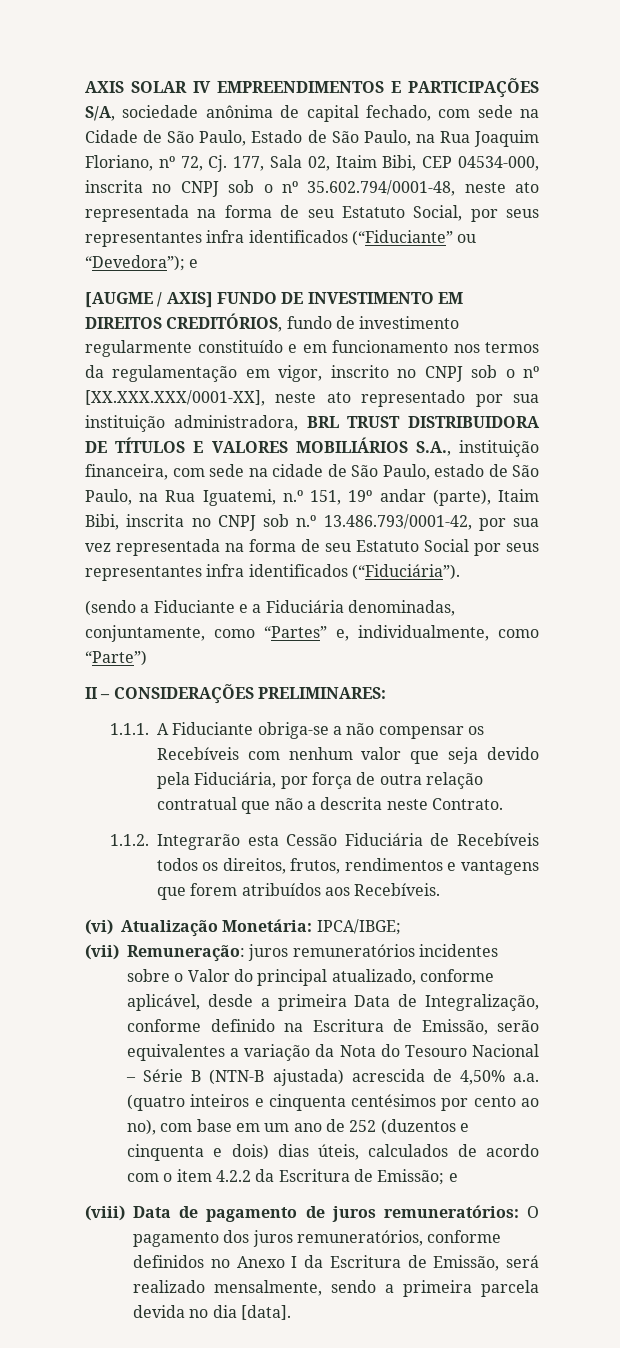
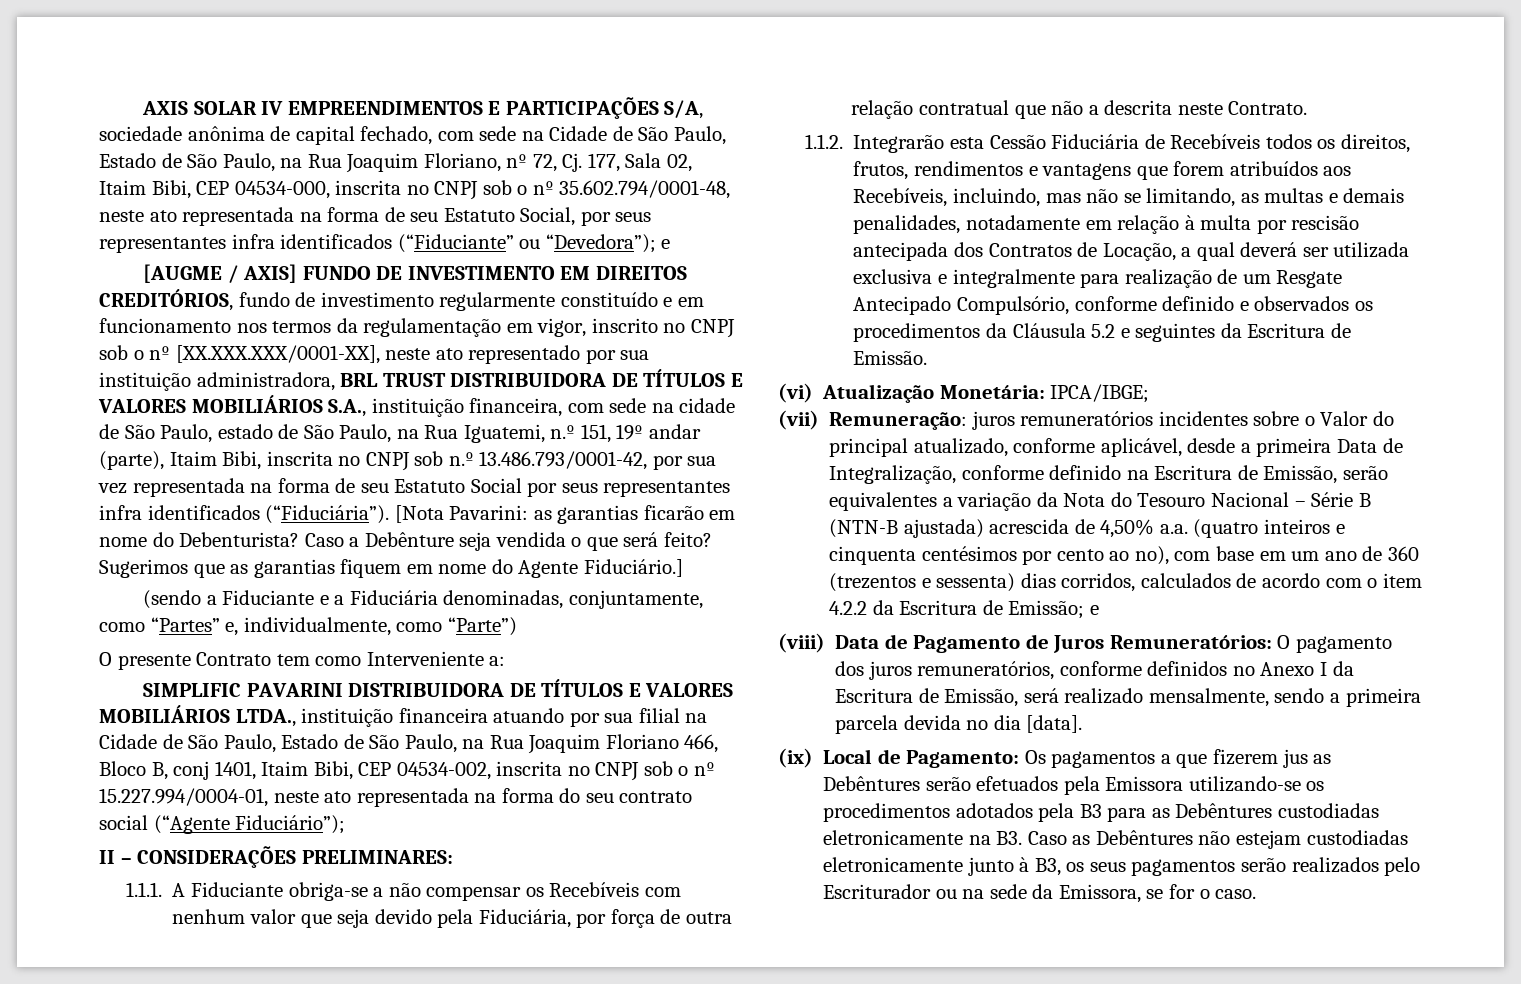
+ [Nota Pavarini: as garantias ficarão em nome do Debenturista? Caso a Debênture seja vendida o que será feito? Sugerimos que as garantias fiquem em nome do Agente Fiduciário.]
+ O presente Contrato tem como Interveniente a:
+ SIMPLIFIC PAVARINI DISTRIBUIDORA DE TÍTULOS E VALORES MOBILIÁRIOS LTDA., instituição financeira atuando por sua filial na Cidade de São Paulo, Estado de São Paulo, na Rua Joaquim Floriano 466, Bloco B, conj 1401, Itaim Bibi, CEP 04534-002, inscrita no CNPJ sob o nº 15.227.994/0004-01, neste ato representada na forma do seu contrato social (“Agente Fiduciário”);
- 1.1.2. Integrarão esta Cessão Fiduciária de Recebíveis todos os direitos, frutos, rendimentos e vantagens que forem atribuídos aos Recebíveis.
+ 1.1.2. Integrarão esta Cessão Fiduciária de Recebíveis todos os direitos, frutos, rendimentos e vantagens que forem atribuídos aos Recebíveis, incluindo, mas não se limitando, as multas e demais penalidades, notadamente em relação à multa por rescisão antecipada dos Contratos de Locação, a qual deverá ser utilizada exclusiva e integralmente para realização de um Resgate Antecipado Compulsório, conforme definido e observados os procedimentos da Cláusula 5.2 e seguintes da Escritura de Emissão.
- juros remuneratórios incidentes sobre o Valor do principal atualizado, conforme aplicável, desde a primeira Data de Integralização, conforme definido na Escritura de Emissão, serão equivalentes a variação da Nota do Tesouro Nacional – Série B (NTN-B ajustada) acrescida de 4,50% a.a. (quatro inteiros e cinquenta centésimos por cento ao no), com base em um ano de 252 (duzentos e cinquenta e dois) dias úteis, calculados de acordo com o item 4.2.2 da Escritura de Emissão;
+ juros remuneratórios incidentes sobre o Valor do principal atualizado, conforme aplicável, desde a primeira Data de Integralização, conforme definido na Escritura de Emissão, serão equivalentes a variação da Nota do Tesouro Nacional – Série B (NTN-B ajustada) acrescida de 4,50% a.a. (quatro inteiros e cinquenta centésimos por cento ao no), com base em um ano de 360 (trezentos e sessenta) dias corridos, calculados de acordo com o item 4.2.2 da Escritura de Emissão;
- (viii) Data de pagamento de juros remuneratórios: O pagamento dos juros remuneratórios, conforme definidos no Anexo I da Escritura de Emissão, será realizado mensalmente, sendo a primeira parcela devida no dia [data].
+ (viii) Data de Pagamento de Juros Remuneratórios: O pagamento dos juros remuneratórios, conforme definidos no Anexo I da Escritura de Emissão, será realizado mensalmente, sendo a primeira parcela devida no dia [data].
+ (ix) Local de Pagamento: Os pagamentos a que fizerem jus as Debêntures serão efetuados pela Emissora utilizando-se os procedimentos adotados pela B3 para as Debêntures custodiadas eletronicamente na B3. Caso as Debêntures não estejam custodiadas eletronicamente junto à B3, os seus pagamentos serão realizados pelo Escriturador ou na sede da Emissora, se for o caso.

